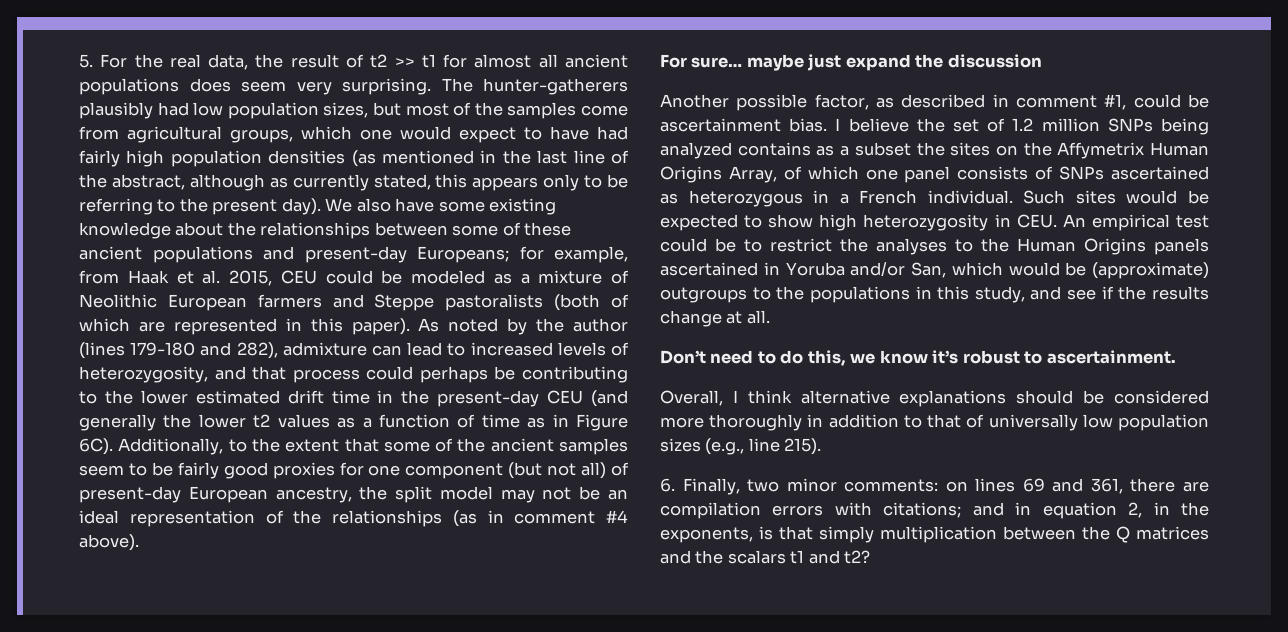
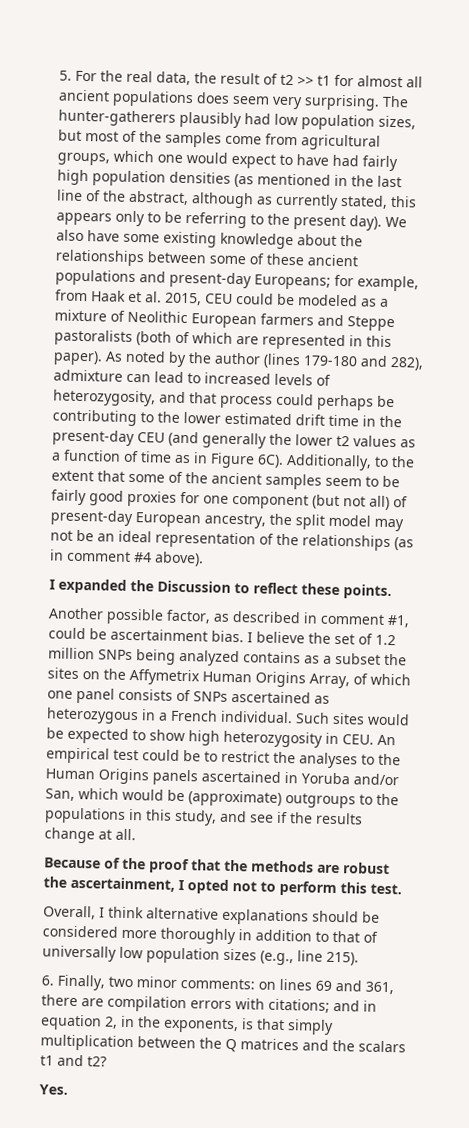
- For sure… maybe just expand the discussion
+ I expanded the Discussion to reflect these points.
- Don’t need to do this, we know it’s robust to ascertainment.
+ Because of the proof that the methods are robust the ascertainment, I opted not to perform this test.
+ Yes.

